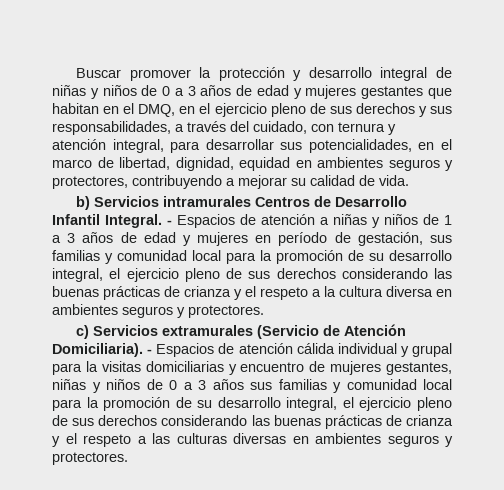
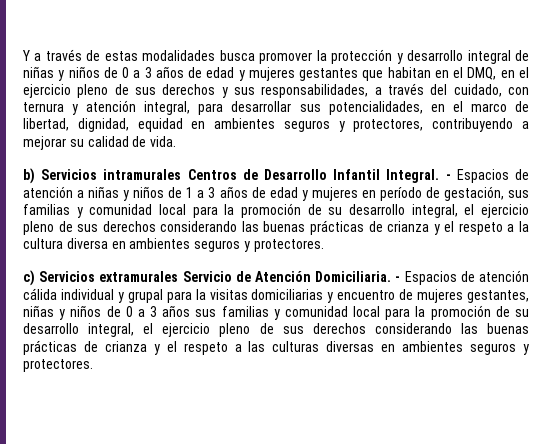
- Buscar promover la protección y desarrollo integral de niñas y niños de 0 a 3 años de edad y mujeres gestantes que habitan en el DMQ, en el ejercicio pleno de sus derechos y sus responsabilidades, a través del cuidado, con ternura y atención integral, para desarrollar sus potencialidades, en el marco de libertad, dignidad, equidad en ambientes seguros y protectores, contribuyendo a mejorar su calidad de vida.
+ Y a través de estas modalidades busca promover la protección y desarrollo integral de niñas y niños de 0 a 3 años de edad y mujeres gestantes que habitan en el DMQ, en el ejercicio pleno de sus derechos y sus responsabilidades, a través del cuidado, con ternura y atención integral, para desarrollar sus potencialidades, en el marco de libertad, dignidad, equidad en ambientes seguros y protectores, contribuyendo a mejorar su calidad de vida.
- c) Servicios extramurales (Servicio de Atención Domiciliaria).
+ c) Servicios extramurales Servicio de Atención Domiciliaria.

